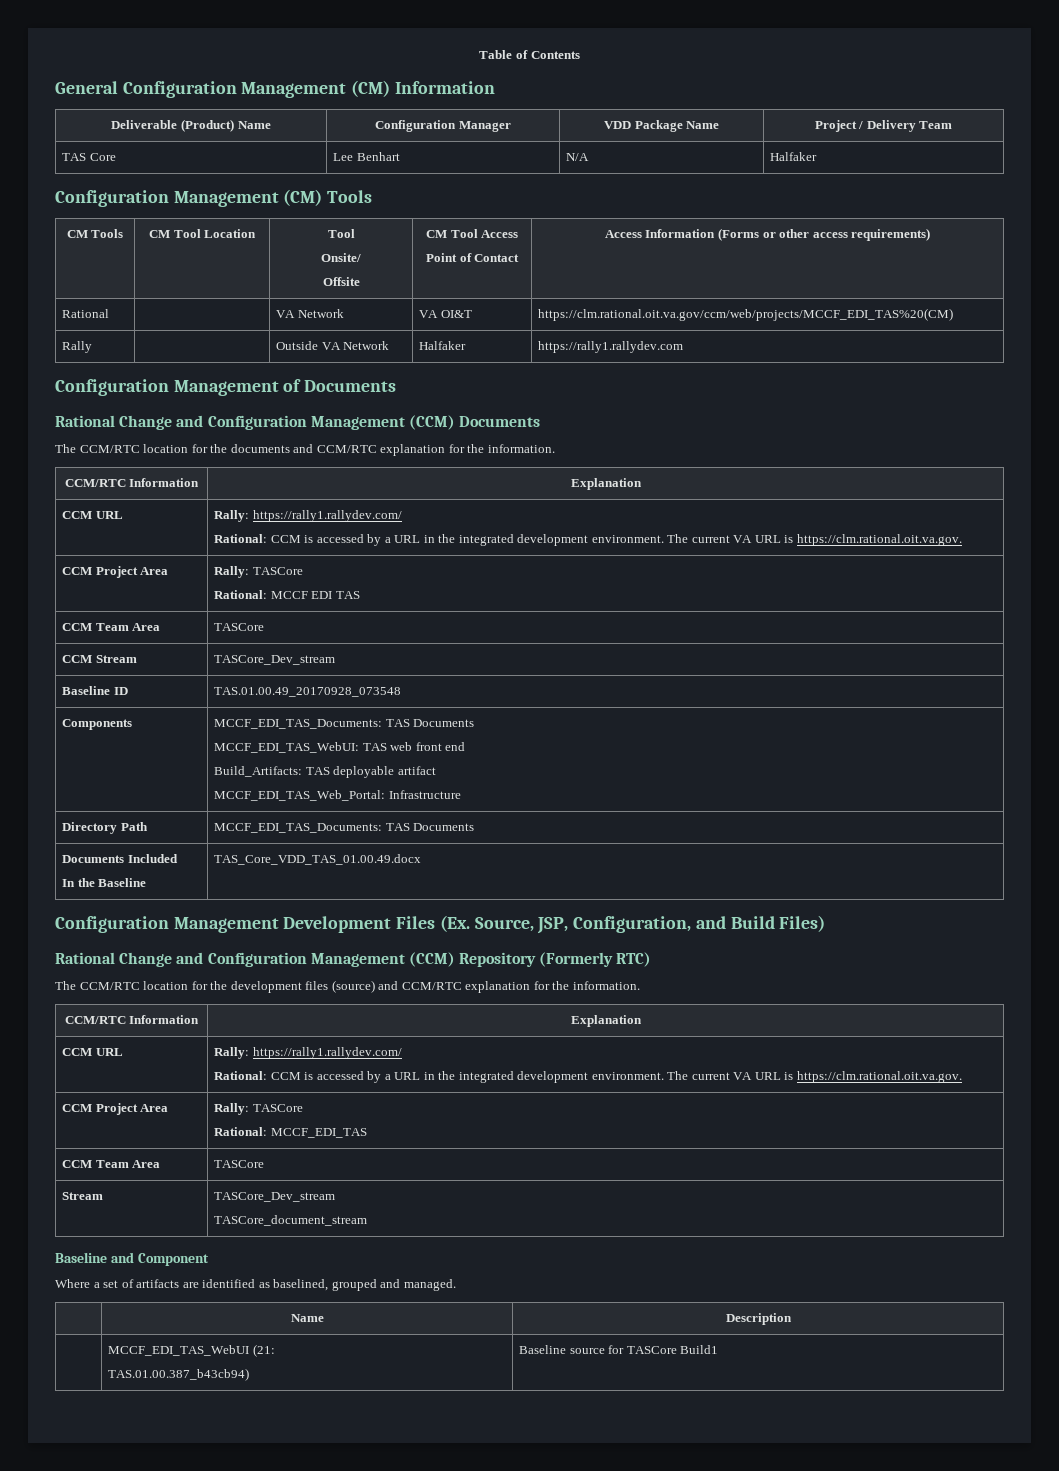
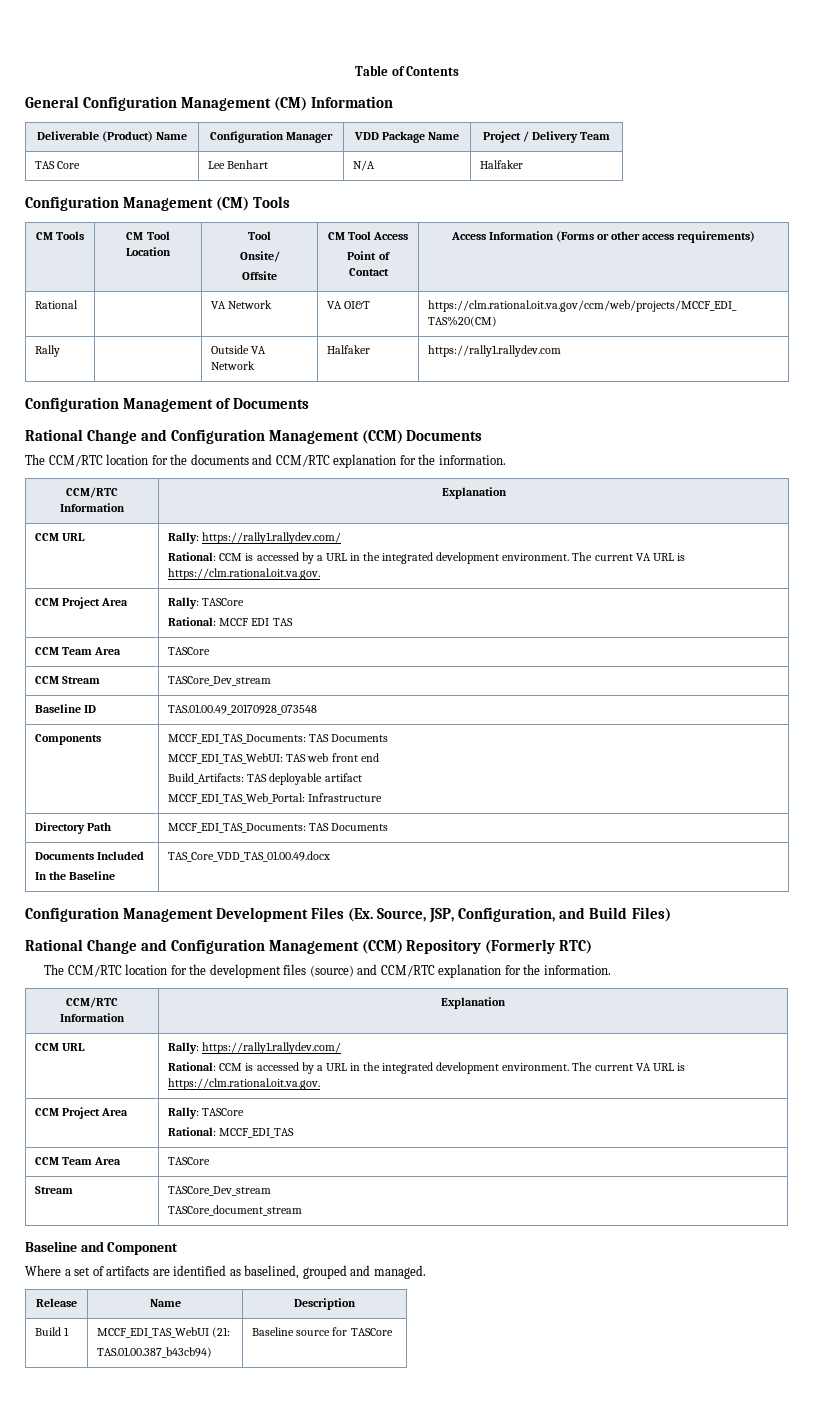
- | Name | Description
+ Release | Name | Description
- | MCCF_EDI_TAS_WebUI (21:
- TAS.01.00.387_b43cb94) | Baseline source for TASCore Build1
+ Build 1 | MCCF_EDI_TAS_WebUI (21:
+ TAS.01.00.387_b43cb94) | Baseline source for TASCore

